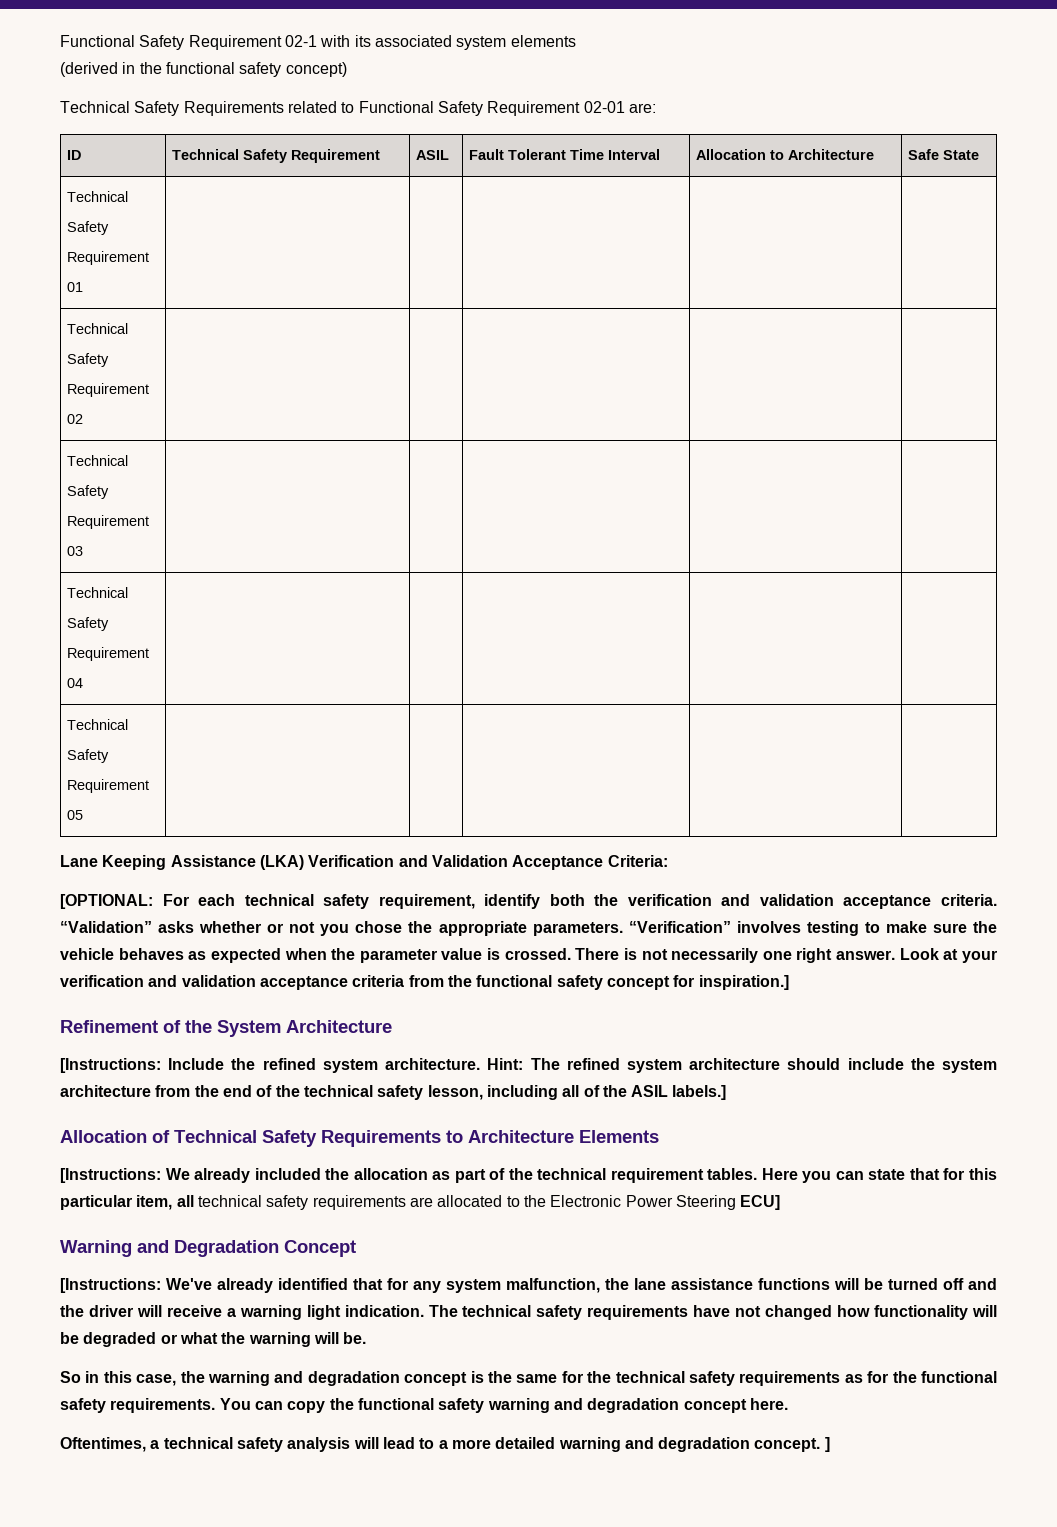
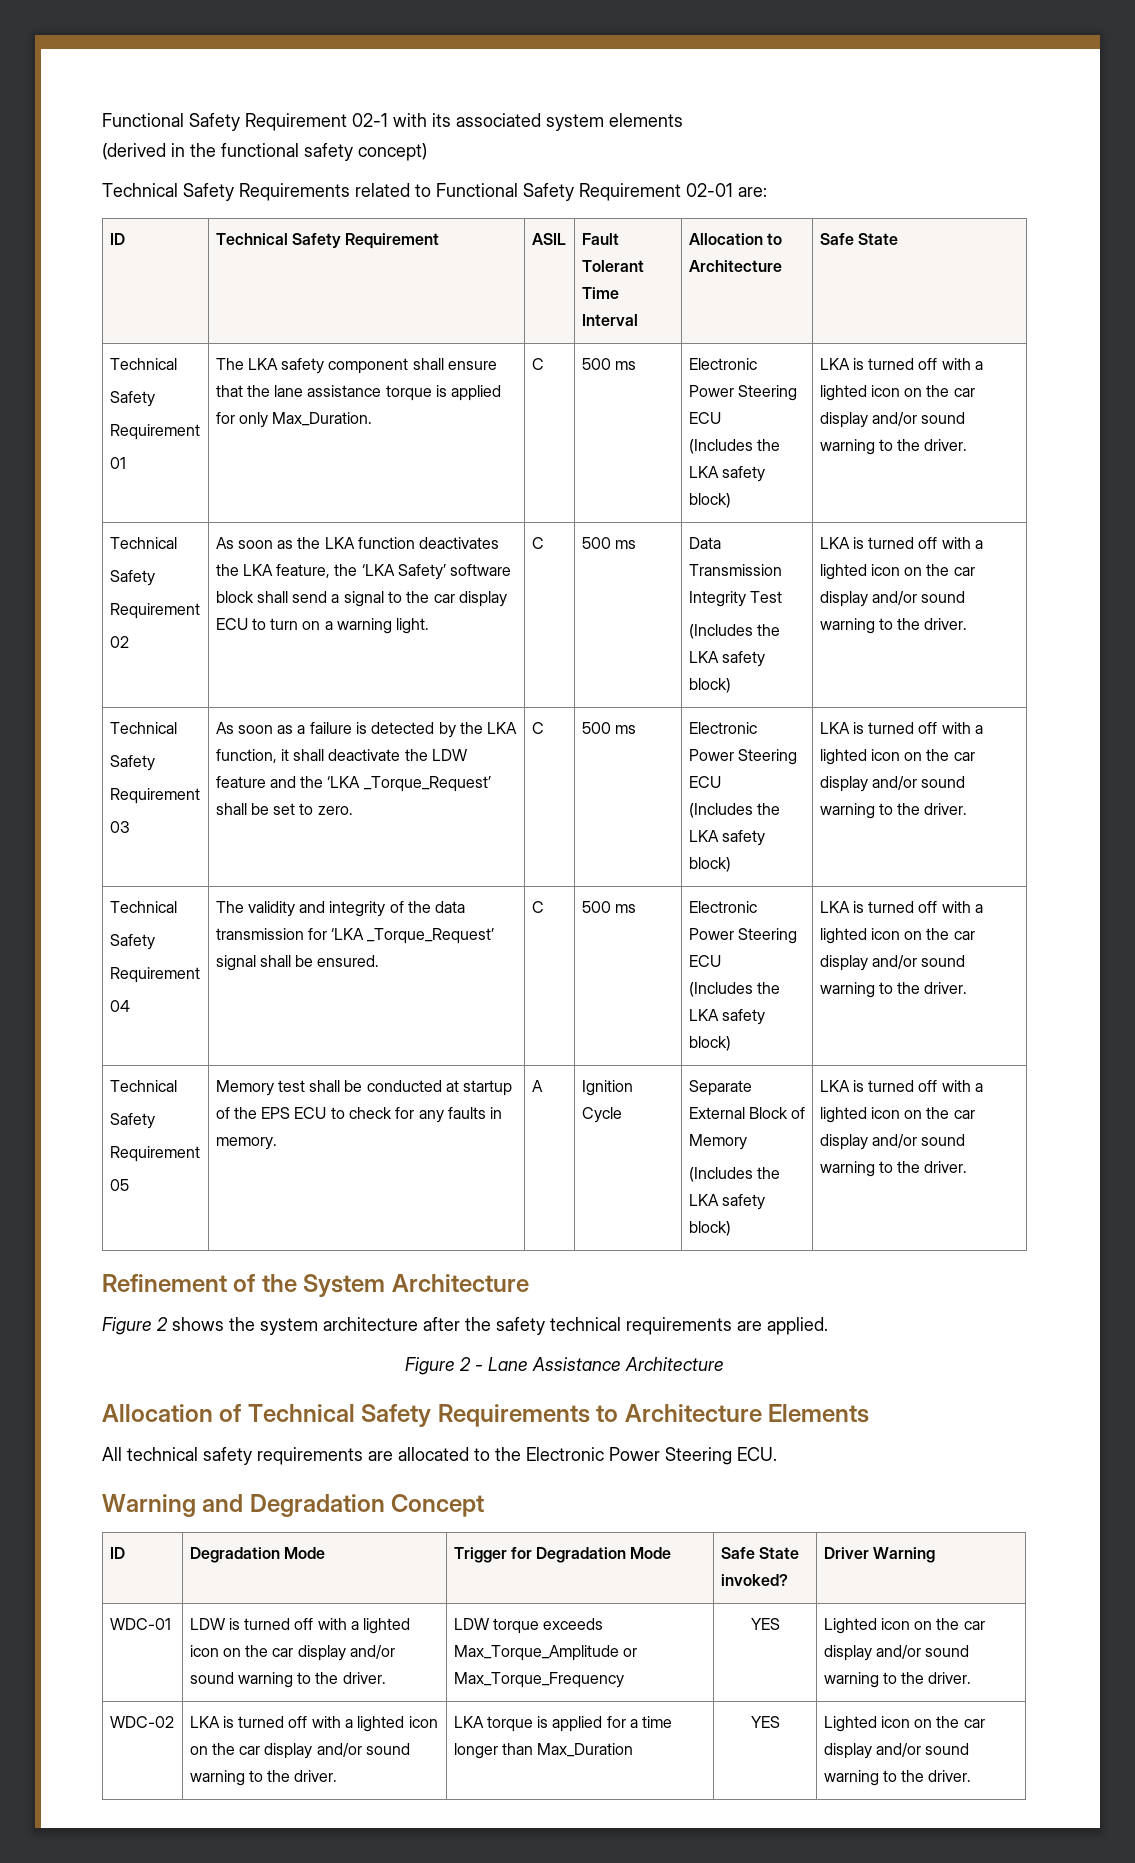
- 01 | | | | |
+ 01 | The LKA safety component shall ensure that the lane assistance torque is applied for only Max_Duration. | C | 500 ms | Electronic Power Steering ECU
+ (Includes the LKA safety block) | LKA is turned off with a lighted icon on the car display and/or sound warning to the driver.
  Technical
  Safety
  Requirement
- 02 | | | | |
+ 02 | As soon as the LKA function deactivates the LKA feature, the ‘LKA Safety’ software block shall send a signal to the car display ECU to turn on a warning light. | C | 500 ms | Data Transmission Integrity Test
+ (Includes the LKA safety block) | LKA is turned off with a lighted icon on the car display and/or sound warning to the driver.
  Technical
  Safety
  Requirement
- 03 | | | | |
+ 03 | As soon as a failure is detected by the LKA function, it shall deactivate the LDW feature and the ‘LKA _Torque_Request’ shall be set to zero. | C | 500 ms | Electronic Power Steering ECU
+ (Includes the LKA safety block) | LKA is turned off with a lighted icon on the car display and/or sound warning to the driver.
  Technical
  Safety
  Requirement
- 04 | | | | |
+ 04 | The validity and integrity of the data transmission for ‘LKA _Torque_Request’ signal shall be ensured. | C | 500 ms | Electronic Power Steering ECU
+ (Includes the LKA safety block) | LKA is turned off with a lighted icon on the car display and/or sound warning to the driver.
  Technical
  Safety
  Requirement
- 05 | | | | |
- Lane Keeping Assistance (LKA) Verification and Validation Acceptance Criteria:
- [OPTIONAL: For each technical safety requirement, identify both the verification and validation acceptance criteria. “Validation” asks whether or not you chose the appropriate parameters. “Verification” involves testing to make sure the vehicle behaves as expected when the parameter value is crossed. There is not necessarily one right answer. Look at your verification and validation acceptance criteria from the functional safety concept for inspiration.]
+ 05 | Memory test shall be conducted at startup of the EPS ECU to check for any faults in memory. | A | Ignition Cycle | Separate External Block of Memory
+ (Includes the LKA safety block) | LKA is turned off with a lighted icon on the car display and/or sound warning to the driver.
- [Instructions: Include the refined system architecture. Hint: The refined system architecture should include the system architecture from the end of the technical safety lesson, including all of the ASIL labels.]
+ Figure 2 shows the system architecture after the safety technical requirements are applied.
+ Figure 2 - Lane Assistance Architecture
- [Instructions: We already included the allocation as part of the technical requirement tables. Here you can state that for this particular item, all technical safety requirements are allocated to the Electronic Power Steering ECU]
+ All technical safety requirements are allocated to the Electronic Power Steering ECU.
- [Instructions: We've already identified that for any system malfunction, the lane assistance functions will be turned off and the driver will receive a warning light indication. The technical safety requirements have not changed how functionality will be degraded or what the warning will be.
- So in this case, the warning and degradation concept is the same for the technical safety requirements as for the functional safety requirements. You can copy the functional safety warning and degradation concept here.
- Oftentimes, a technical safety analysis will lead to a more detailed warning and degradation concept. ]
+ ID | Degradation Mode | Trigger for Degradation Mode | Safe State invoked? | Driver Warning
+ WDC-01 | LDW is turned off with a lighted icon on the car display and/or sound warning to the driver. | LDW torque exceeds Max_Torque_Amplitude or Max_Torque_Frequency | YES | Lighted icon on the car display and/or sound warning to the driver.
+ WDC-02 | LKA is turned off with a lighted icon on the car display and/or sound warning to the driver. | LKA torque is applied for a time longer than Max_Duration | YES | Lighted icon on the car display and/or sound warning to the driver.

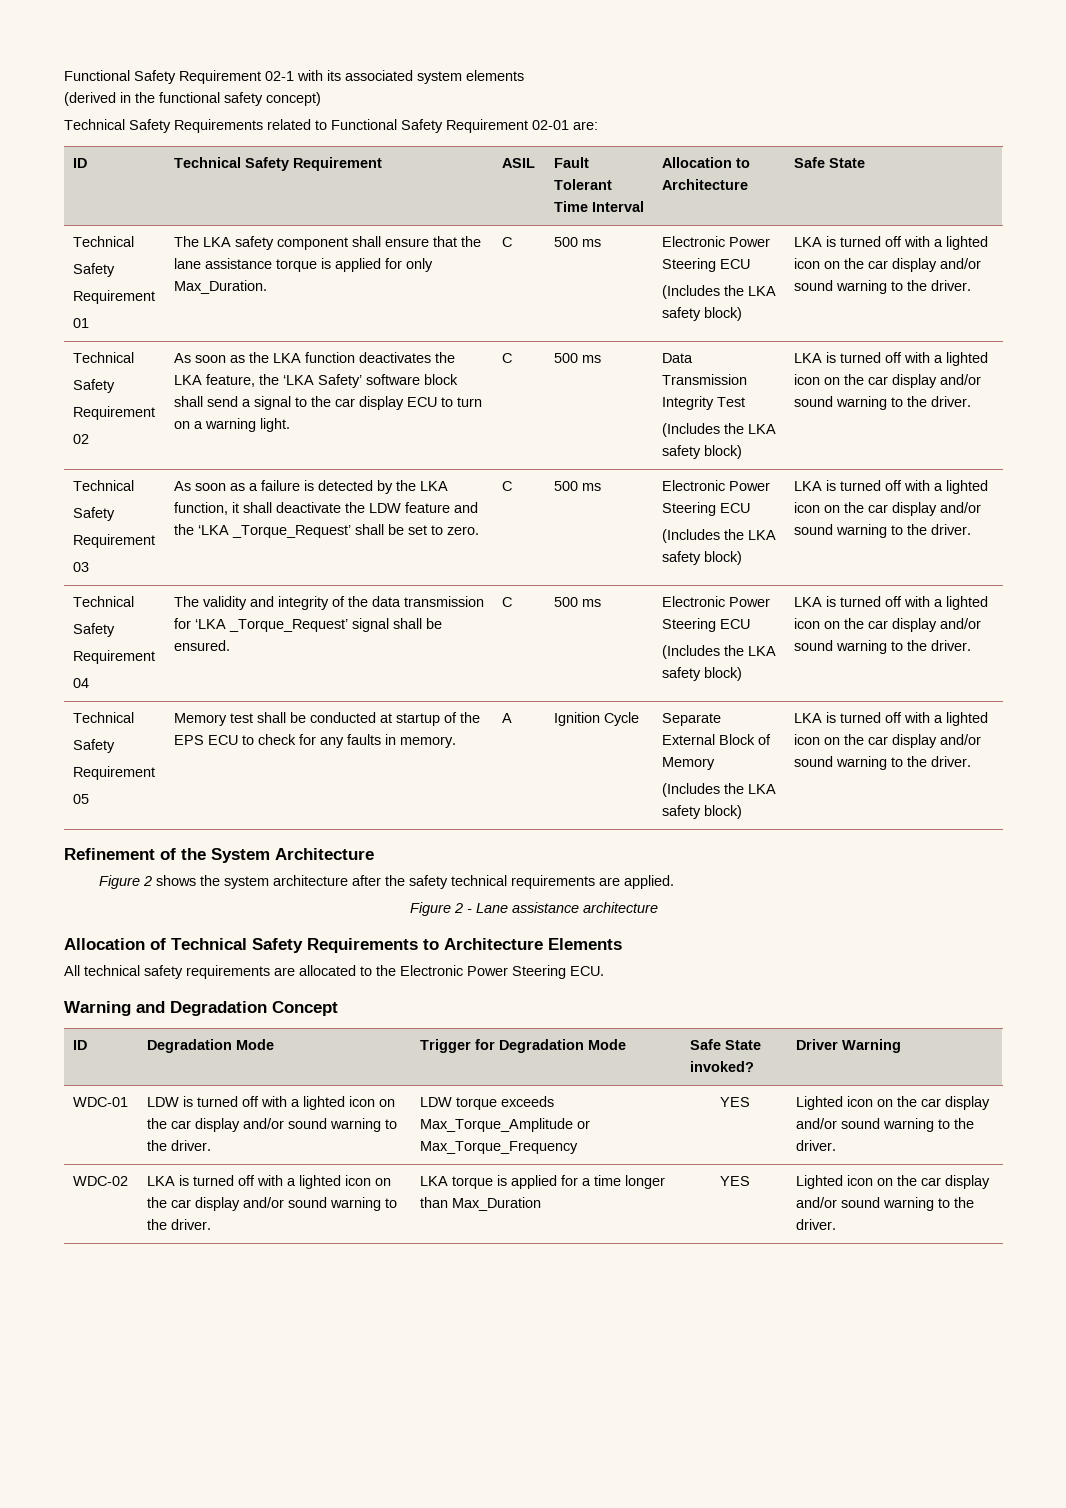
- Figure 2 - Lane Assistance Architecture
+ Figure 2 - Lane assistance architecture

